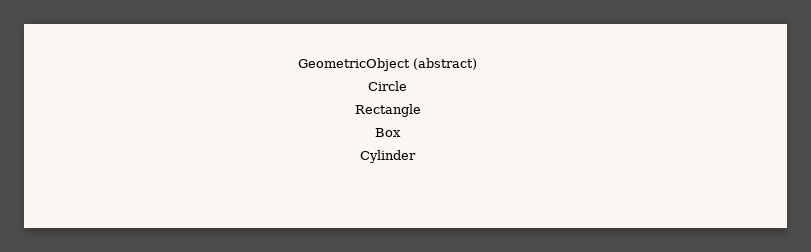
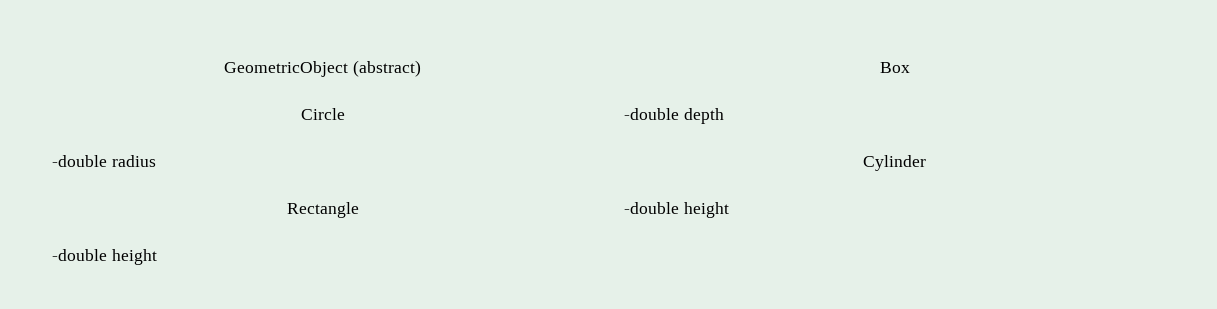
+ -double radius
  Rectangle
+ -double height
+ -double depth
  Cylinder
+ -double height

